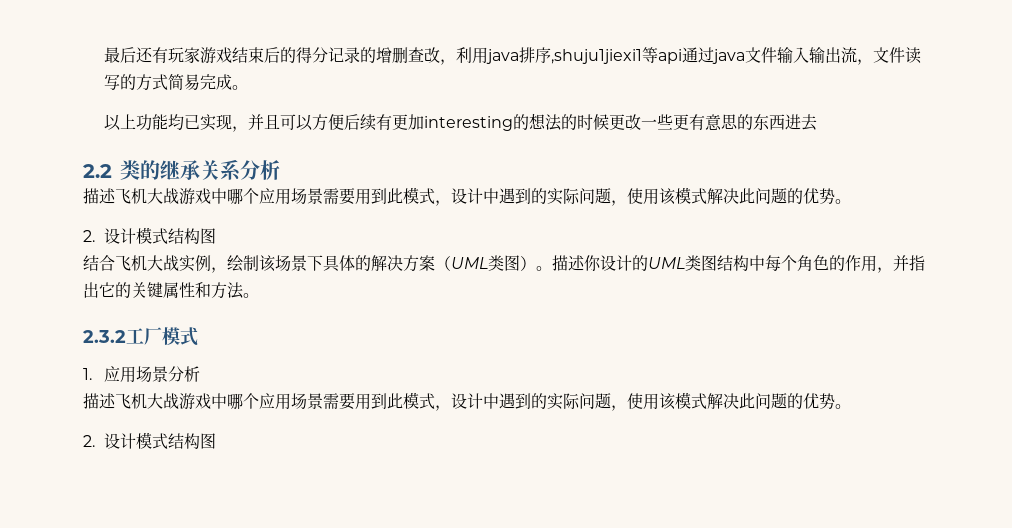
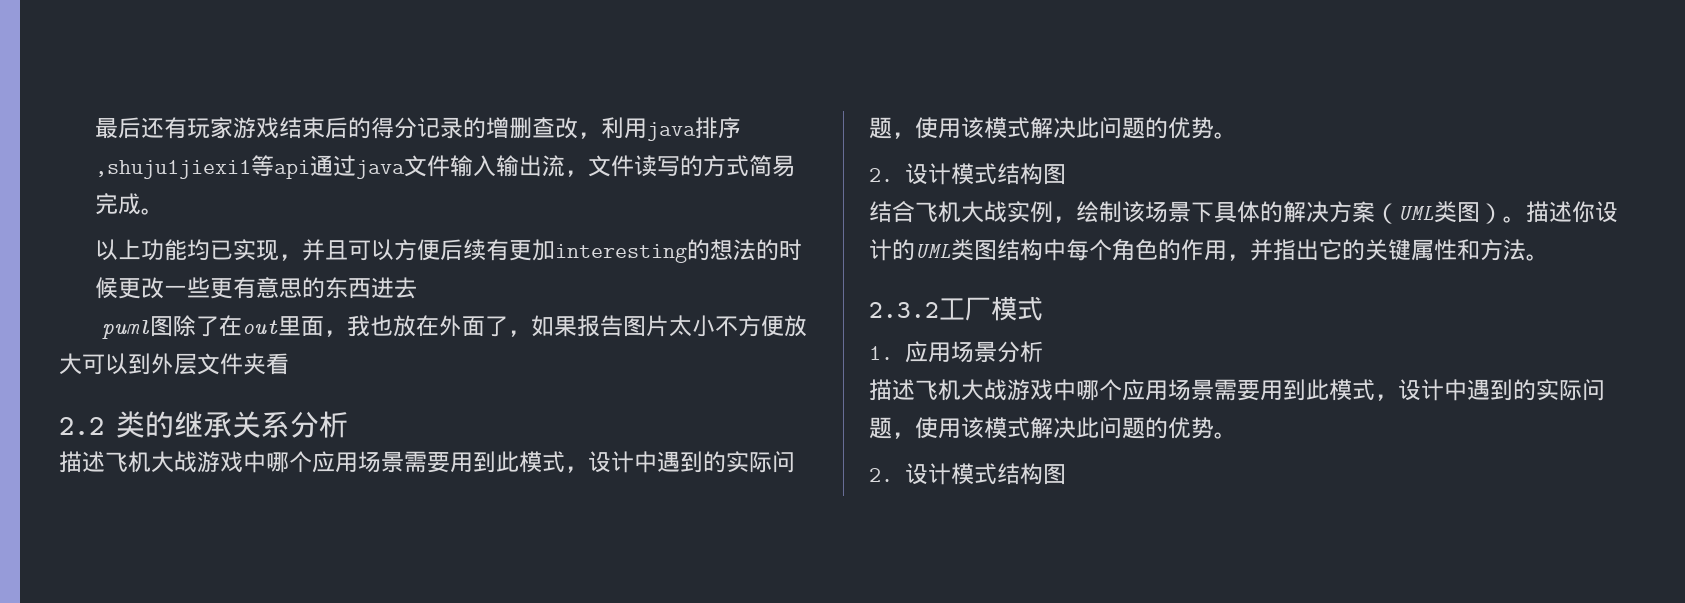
+ puml图除了在out里面，我也放在外面了，如果报告图片太小不方便放大可以到外层文件夹看

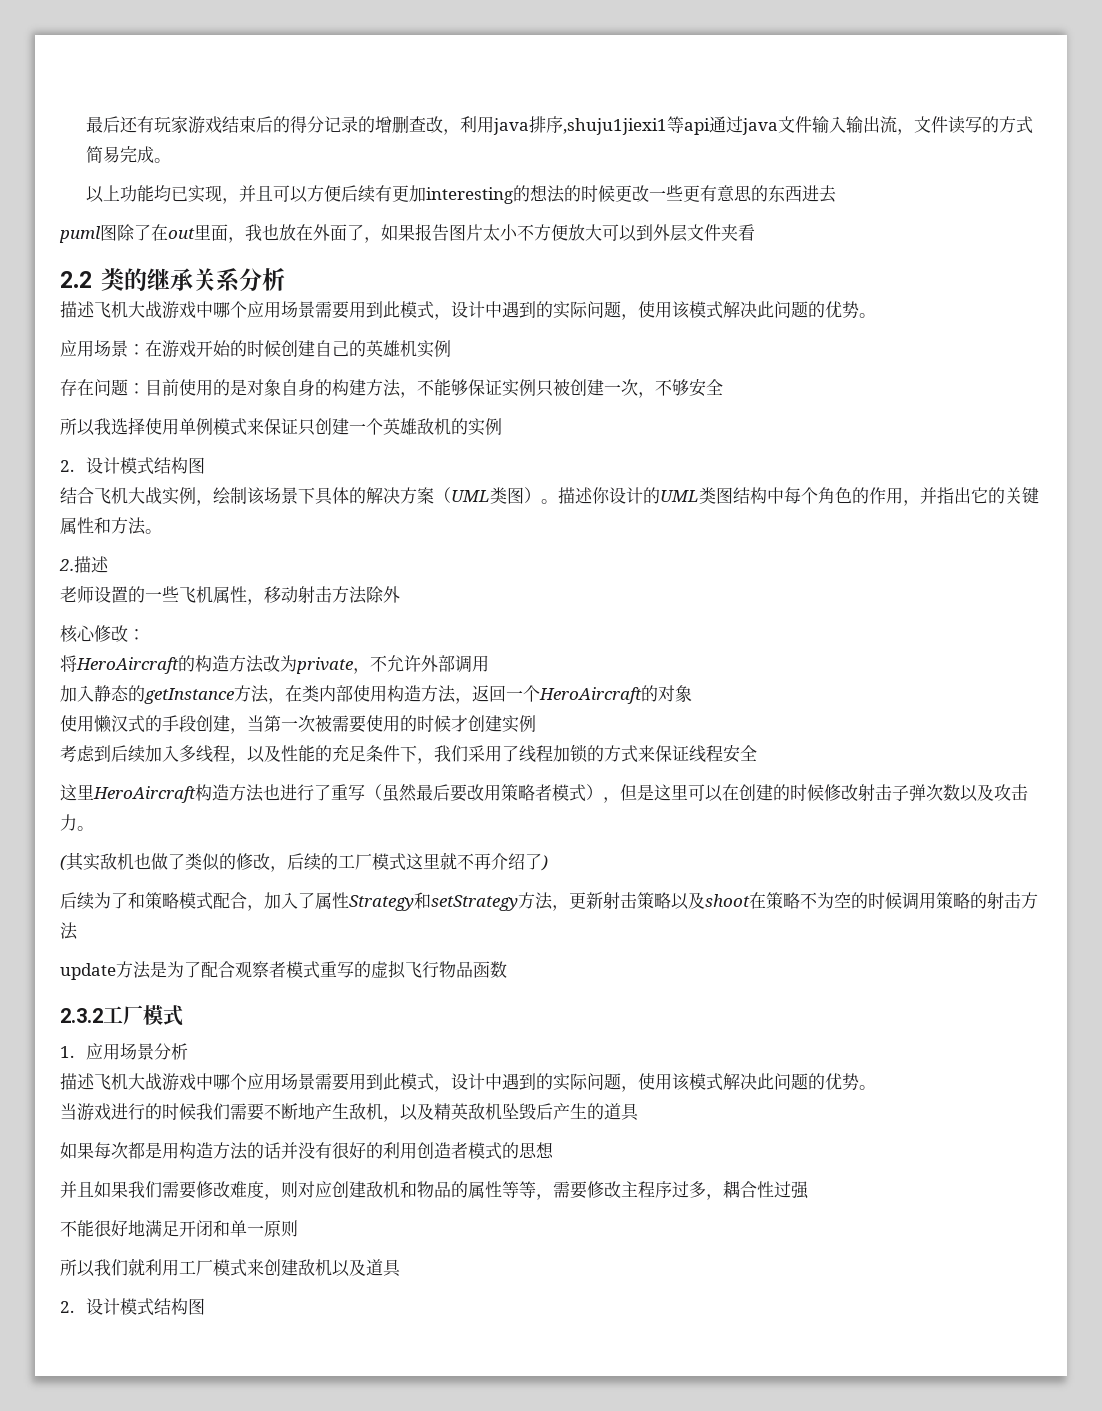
+ 应用场景：在游戏开始的时候创建自己的英雄机实例
+ 存在问题：目前使用的是对象自身的构建方法，不能够保证实例只被创建一次，不够安全
+ 所以我选择使用单例模式来保证只创建一个英雄敌机的实例
+ 2.描述
+ 老师设置的一些飞机属性，移动射击方法除外
+ 核心修改：
+ 将HeroAircraft的构造方法改为private，不允许外部调用
+ 加入静态的getInstance方法，在类内部使用构造方法，返回一个HeroAircraft的对象
+ 使用懒汉式的手段创建，当第一次被需要使用的时候才创建实例
+ 考虑到后续加入多线程，以及性能的充足条件下，我们采用了线程加锁的方式来保证线程安全
+ 这里HeroAircraft构造方法也进行了重写（虽然最后要改用策略者模式），但是这里可以在创建的时候修改射击子弹次数以及攻击力。
+ (其实敌机也做了类似的修改，后续的工厂模式这里就不再介绍了)
+ 后续为了和策略模式配合，加入了属性Strategy和setStrategy方法，更新射击策略以及shoot在策略不为空的时候调用策略的射击方法
+ update方法是为了配合观察者模式重写的虚拟飞行物品函数
+ 当游戏进行的时候我们需要不断地产生敌机，以及精英敌机坠毁后产生的道具
+ 如果每次都是用构造方法的话并没有很好的利用创造者模式的思想
+ 并且如果我们需要修改难度，则对应创建敌机和物品的属性等等，需要修改主程序过多，耦合性过强
+ 不能很好地满足开闭和单一原则
+ 所以我们就利用工厂模式来创建敌机以及道具

